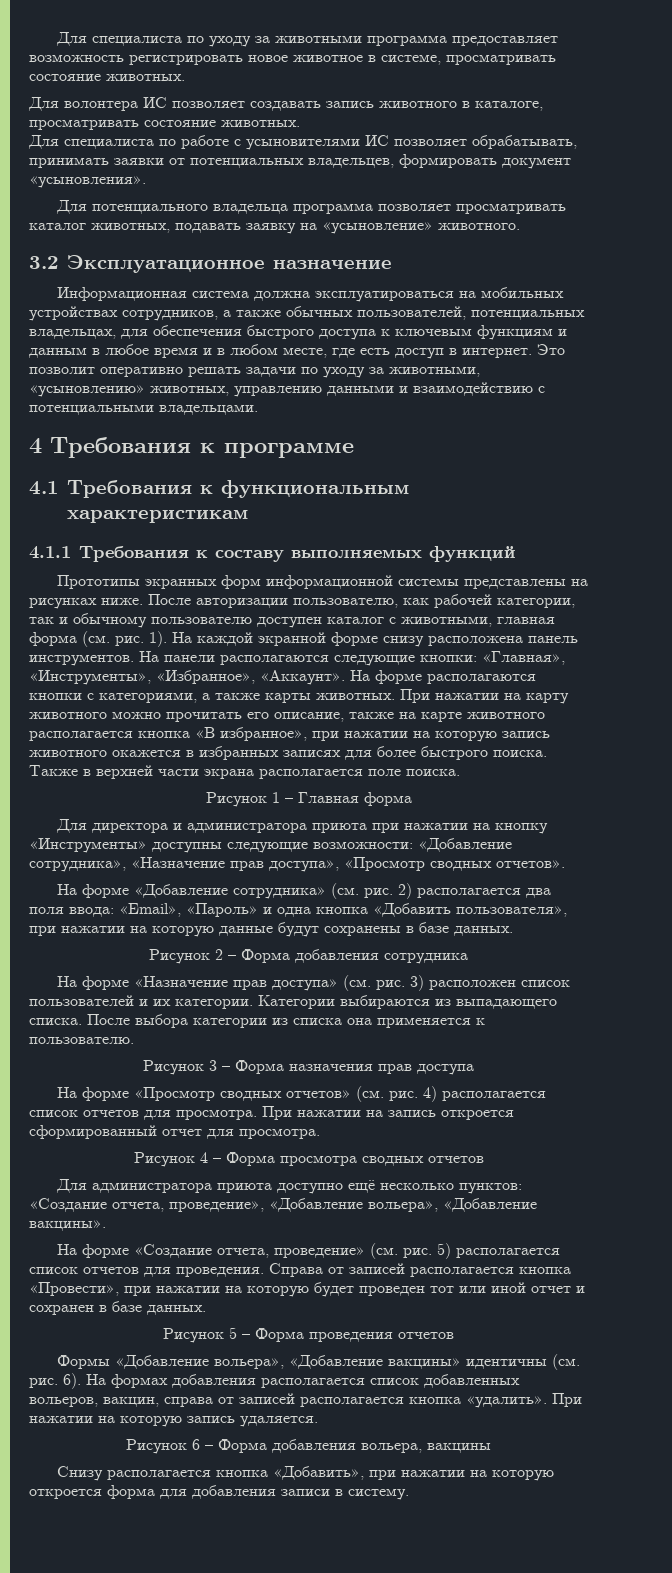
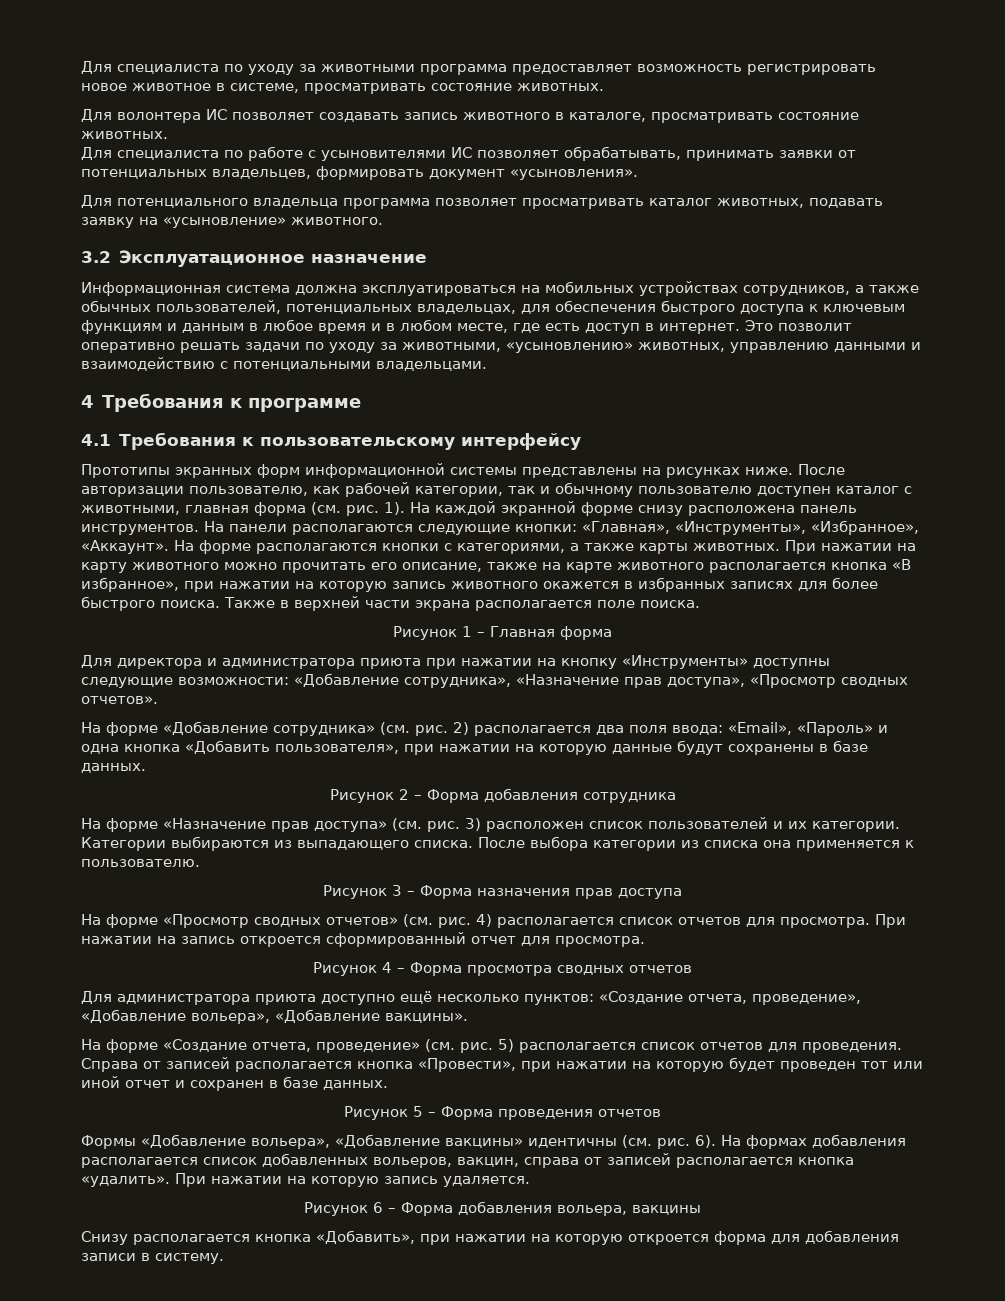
- 4.1 Требования к функциональным характеристикам
- 4.1.1 Требования к составу выполняемых функций
+ 4.1 Требования к пользовательскому интерфейсу

